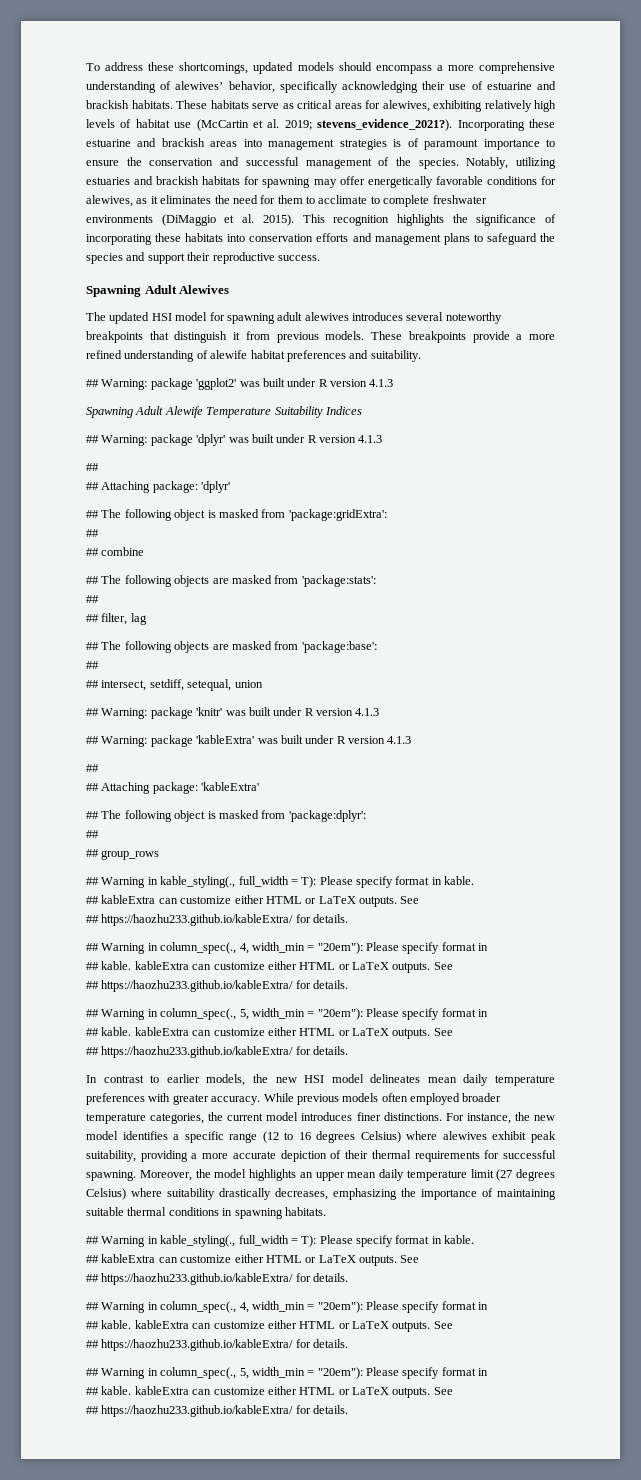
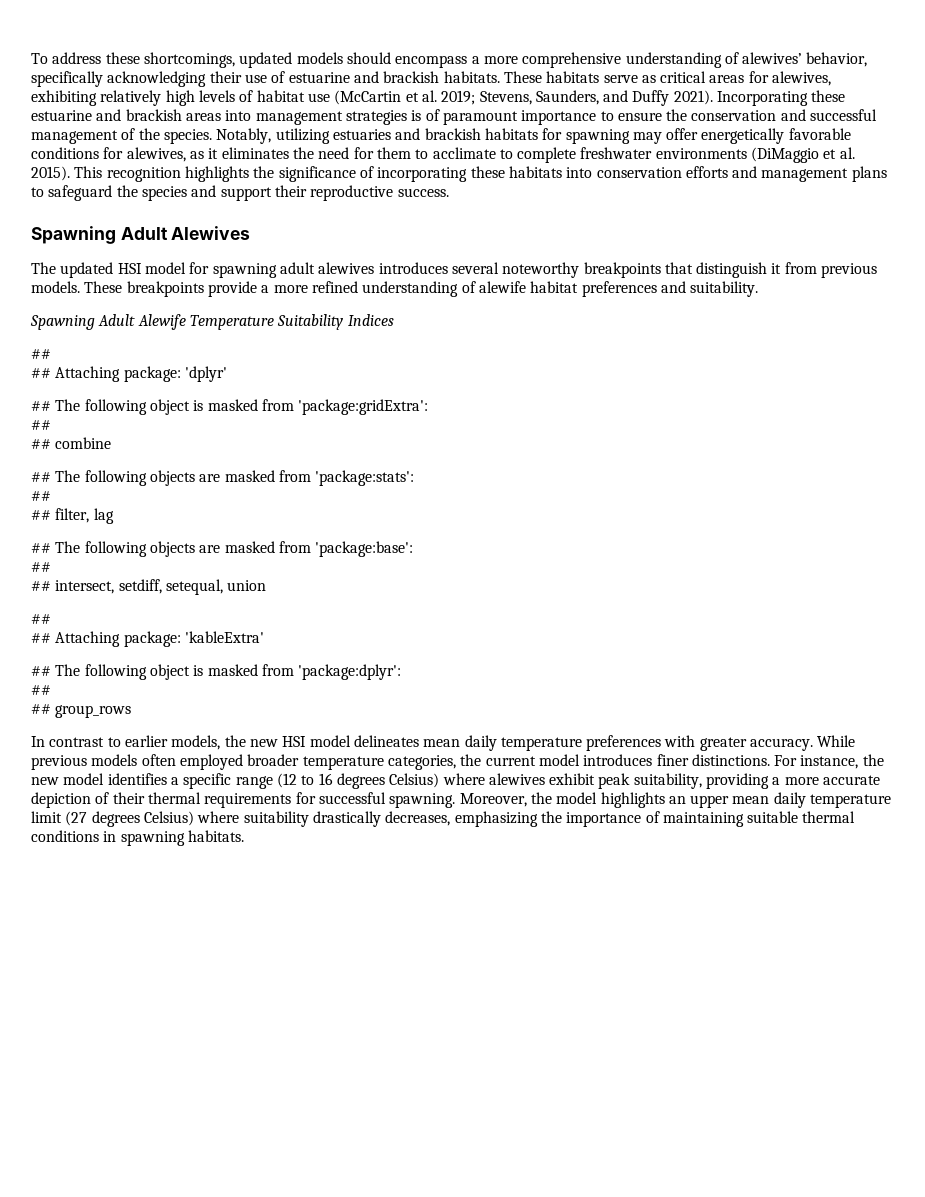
- These habitats serve as critical areas for alewives, exhibiting relatively high levels of habitat use (McCartin et al. 2019; stevens_evidence_2021?).
+ These habitats serve as critical areas for alewives, exhibiting relatively high levels of habitat use (McCartin et al. 2019; Stevens, Saunders, and Duffy 2021).
- ## Warning: package 'ggplot2' was built under R version 4.1.3
- ## Warning: package 'dplyr' was built under R version 4.1.3
- ## Warning: package 'knitr' was built under R version 4.1.3
- ## Warning: package 'kableExtra' was built under R version 4.1.3
  ## group_rows
- ## Warning in kable_styling(., full_width = T): Please specify format in kable.
- ## kableExtra can customize either HTML or LaTeX outputs. See
- ## https://haozhu233.github.io/kableExtra/ for details.
- ## Warning in column_spec(., 4, width_min = "20em"): Please specify format in
- ## kable. kableExtra can customize either HTML or LaTeX outputs. See
- ## https://haozhu233.github.io/kableExtra/ for details.
- ## Warning in column_spec(., 5, width_min = "20em"): Please specify format in
- ## kable. kableExtra can customize either HTML or LaTeX outputs. See
- ## https://haozhu233.github.io/kableExtra/ for details.
  Moreover, the model highlights an upper mean daily temperature limit (27 degrees Celsius) where suitability drastically decreases, emphasizing the importance of maintaining suitable thermal conditions in spawning habitats.
- ## Warning in kable_styling(., full_width = T): Please specify format in kable.
- ## kableExtra can customize either HTML or LaTeX outputs. See
- ## https://haozhu233.github.io/kableExtra/ for details.
- ## Warning in column_spec(., 4, width_min = "20em"): Please specify format in
- ## kable. kableExtra can customize either HTML or LaTeX outputs. See
- ## https://haozhu233.github.io/kableExtra/ for details.
- ## Warning in column_spec(., 5, width_min = "20em"): Please specify format in
- ## kable. kableExtra can customize either HTML or LaTeX outputs. See
- ## https://haozhu233.github.io/kableExtra/ for details.

